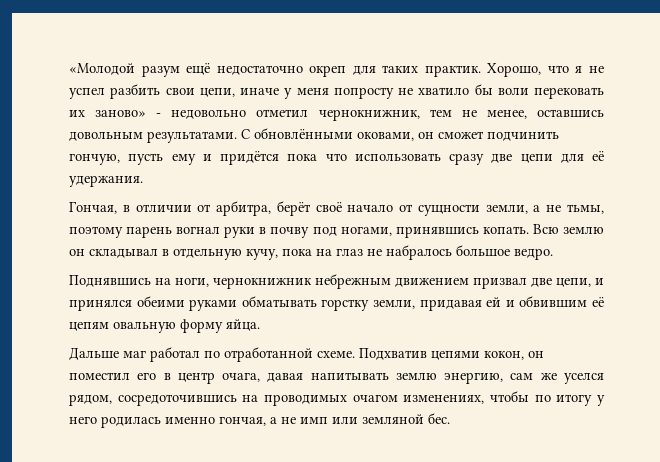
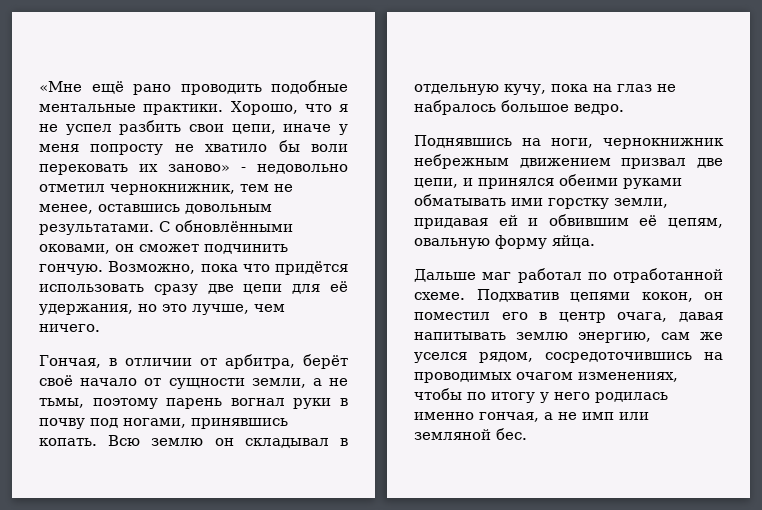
- «Молодой разум ещё недостаточно окреп для таких практик.
+ «Мне ещё рано проводить подобные ментальные практики.
- С обновлёнными оковами, он сможет подчинить гончую, пусть ему и придётся пока что использовать сразу две цепи для её удержания.
+ С обновлёнными оковами, он сможет подчинить гончую. Возможно, пока что придётся использовать сразу две цепи для её удержания, но это лучше, чем ничего.
- Поднявшись на ноги, чернокнижник небрежным движением призвал две цепи, и принялся обеими руками обматывать горстку земли, придавая ей и обвившим её цепям овальную форму яйца.
+ Поднявшись на ноги, чернокнижник небрежным движением призвал две цепи, и принялся обеими руками обматывать ими горстку земли, придавая ей и обвившим её цепям, овальную форму яйца.

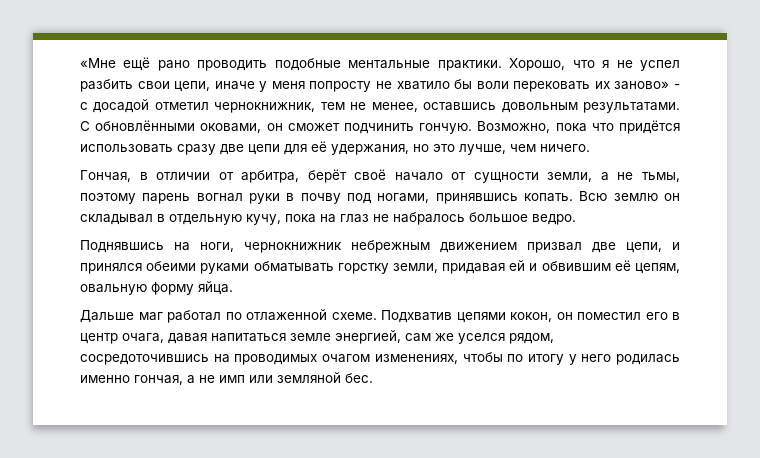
- Хорошо, что я не успел разбить свои цепи, иначе у меня попросту не хватило бы воли перековать их заново» - недовольно отметил чернокнижник, тем не менее, оставшись довольным результатами.
+ Хорошо, что я не успел разбить свои цепи, иначе у меня попросту не хватило бы воли перековать их заново» - с досадой отметил чернокнижник, тем не менее, оставшись довольным результатами.
- Поднявшись на ноги, чернокнижник небрежным движением призвал две цепи, и принялся обеими руками обматывать ими горстку земли, придавая ей и обвившим её цепям, овальную форму яйца.
+ Поднявшись на ноги, чернокнижник небрежным движением призвал две цепи, и принялся обеими руками обматывать горстку земли, придавая ей и обвившим её цепям, овальную форму яйца.
- Дальше маг работал по отработанной схеме.
+ Дальше маг работал по отлаженной схеме.
- Подхватив цепями кокон, он поместил его в центр очага, давая напитывать землю энергию, сам же уселся рядом, сосредоточившись на проводимых очагом изменениях, чтобы по итогу у него родилась именно гончая, а не имп или земляной бес.
+ Подхватив цепями кокон, он поместил его в центр очага, давая напитаться земле энергией, сам же уселся рядом, сосредоточившись на проводимых очагом изменениях, чтобы по итогу у него родилась именно гончая, а не имп или земляной бес.

